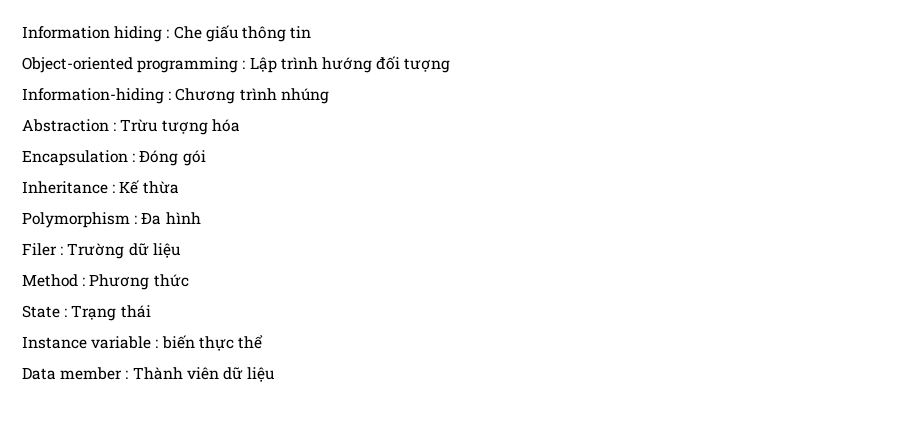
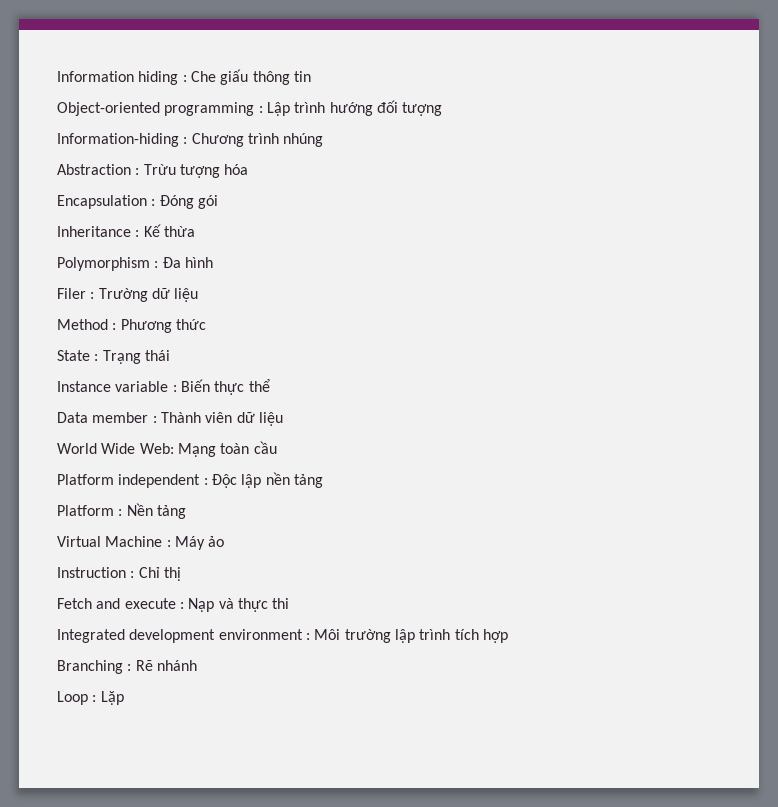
- Instance variable : biến thực thể
+ Instance variable : Biến thực thể
+ World Wide Web: Mạng toàn cầu
+ Platform independent : Độc lập nền tảng
+ Platform : Nền tảng
+ Virtual Machine : Máy ảo
+ Instruction : Chỉ thị
+ Fetch and execute : Nạp và thực thi
+ Integrated development environment : Môi trường lập trình tích hợp
+ Branching : Rẽ nhánh
+ Loop : Lặp

